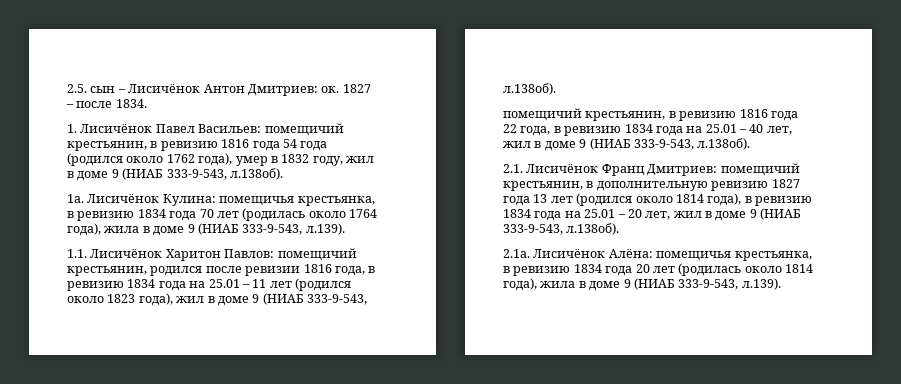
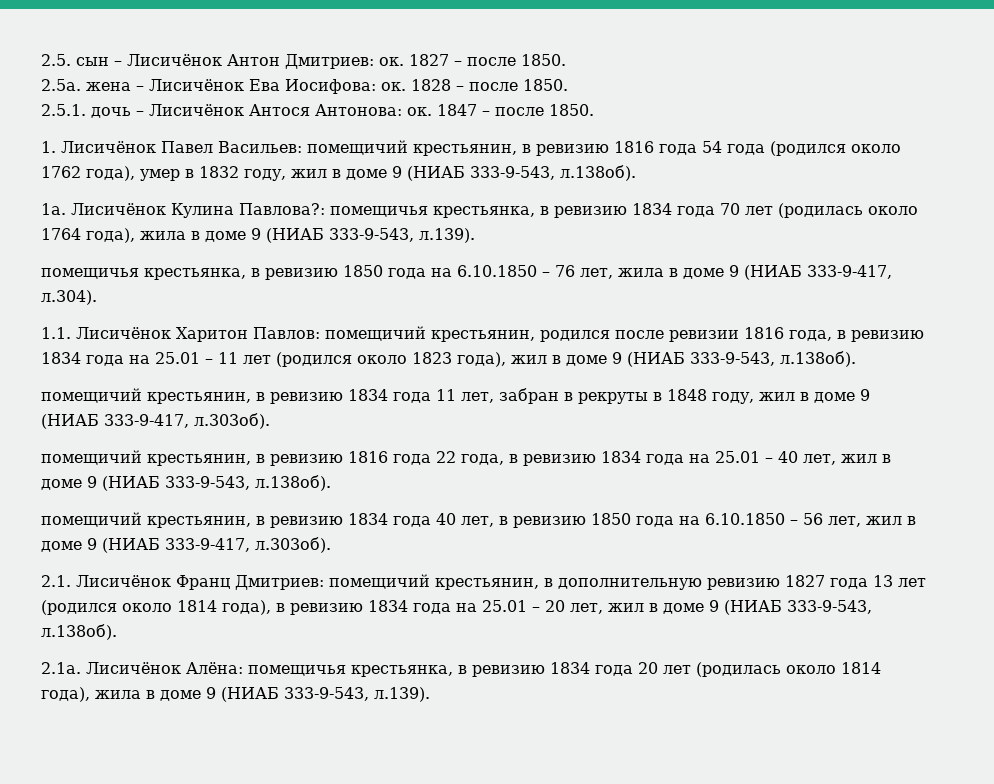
- 1827 – после 1834.
+ 1827 – после 1850.
+ 2.5а. жена – Лисичёнок Ева Иосифова: ок. 1828 – после 1850.
+ 2.5.1. дочь – Лисичёнок Антося Антонова: ок. 1847 – после 1850.
- Лисичёнок Кулина: помещичья крестьянка, в ревизию 1834 года 70 лет (родилась около 1764 года), жила в доме 9 (НИАБ 333-9-543, л.139).
+ Лисичёнок Кулина Павлова?: помещичья крестьянка, в ревизию 1834 года 70 лет (родилась около 1764 года), жила в доме 9 (НИАБ 333-9-543, л.139).
+ помещичья крестьянка, в ревизию 1850 года на 6.10.1850 – 76 лет, жила в доме 9 (НИАБ 333-9-417, л.304).
+ помещичий крестьянин, в ревизию 1834 года 11 лет, забран в рекруты в 1848 году, жил в доме 9 (НИАБ 333-9-417, л.303об).
+ помещичий крестьянин, в ревизию 1834 года 40 лет, в ревизию 1850 года на 6.10.1850 – 56 лет, жил в доме 9 (НИАБ 333-9-417, л.303об).

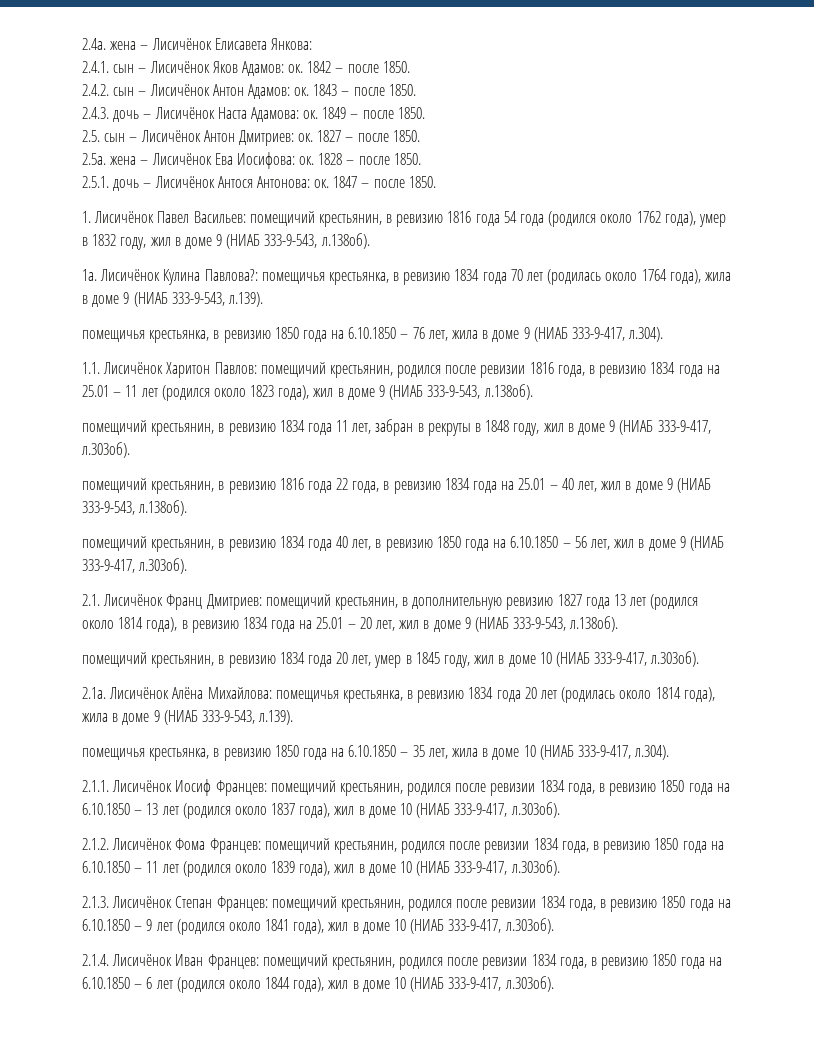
+ 2.4а. жена – Лисичёнок Елисавета Янкова:
+ 2.4.1. сын – Лисичёнок Яков Адамов: ок. 1842 – после 1850.
+ 2.4.2. сын – Лисичёнок Антон Адамов: ок. 1843 – после 1850.
+ 2.4.3. дочь – Лисичёнок Наста Адамова: ок. 1849 – после 1850.
+ помещичий крестьянин, в ревизию 1834 года 20 лет, умер в 1845 году, жил в доме 10 (НИАБ 333-9-417, л.303об).
- 2.1а. Лисичёнок Алёна: помещичья крестьянка, в ревизию 1834 года 20 лет (родилась около 1814 года), жила в доме 9 (НИАБ 333-9-543, л.139).
+ 2.1а. Лисичёнок Алёна Михайлова: помещичья крестьянка, в ревизию 1834 года 20 лет (родилась около 1814 года), жила в доме 9 (НИАБ 333-9-543, л.139).
+ помещичья крестьянка, в ревизию 1850 года на 6.10.1850 – 35 лет, жила в доме 10 (НИАБ 333-9-417, л.304).
+ 2.1.1. Лисичёнок Иосиф Францев: помещичий крестьянин, родился после ревизии 1834 года, в ревизию 1850 года на 6.10.1850 – 13 лет (родился около 1837 года), жил в доме 10 (НИАБ 333-9-417, л.303об).
+ 2.1.2. Лисичёнок Фома Францев: помещичий крестьянин, родился после ревизии 1834 года, в ревизию 1850 года на 6.10.1850 – 11 лет (родился около 1839 года), жил в доме 10 (НИАБ 333-9-417, л.303об).
+ 2.1.3. Лисичёнок Степан Францев: помещичий крестьянин, родился после ревизии 1834 года, в ревизию 1850 года на 6.10.1850 – 9 лет (родился около 1841 года), жил в доме 10 (НИАБ 333-9-417, л.303об).
+ 2.1.4. Лисичёнок Иван Францев: помещичий крестьянин, родился после ревизии 1834 года, в ревизию 1850 года на 6.10.1850 – 6 лет (родился около 1844 года), жил в доме 10 (НИАБ 333-9-417, л.303об).

